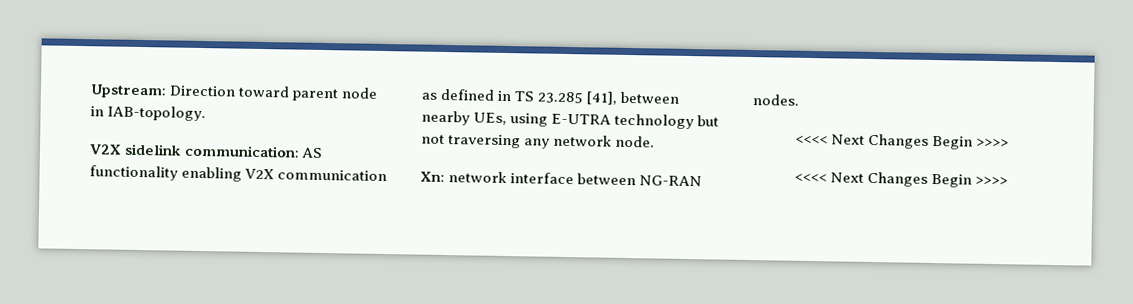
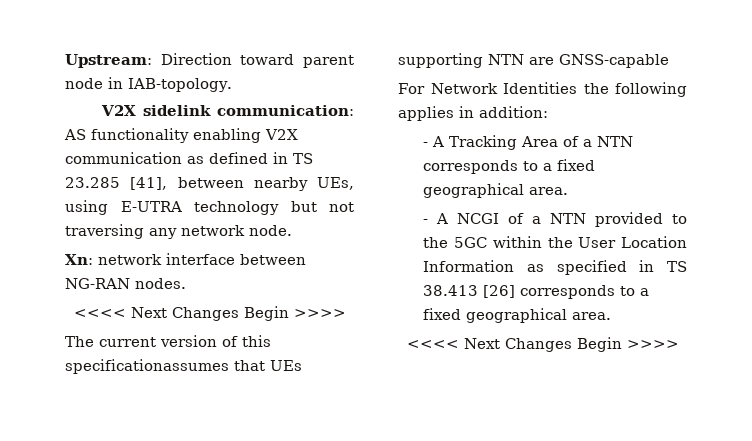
+ The current version of this specificationassumes that UEs supporting NTN are GNSS-capable
+ For Network Identities the following applies in addition:
+ - A Tracking Area of a NTN corresponds to a fixed geographical area.
+ - A NCGI of a NTN provided to the 5GC within the User Location Information as specified in TS 38.413 [26] corresponds to a fixed geographical area.

